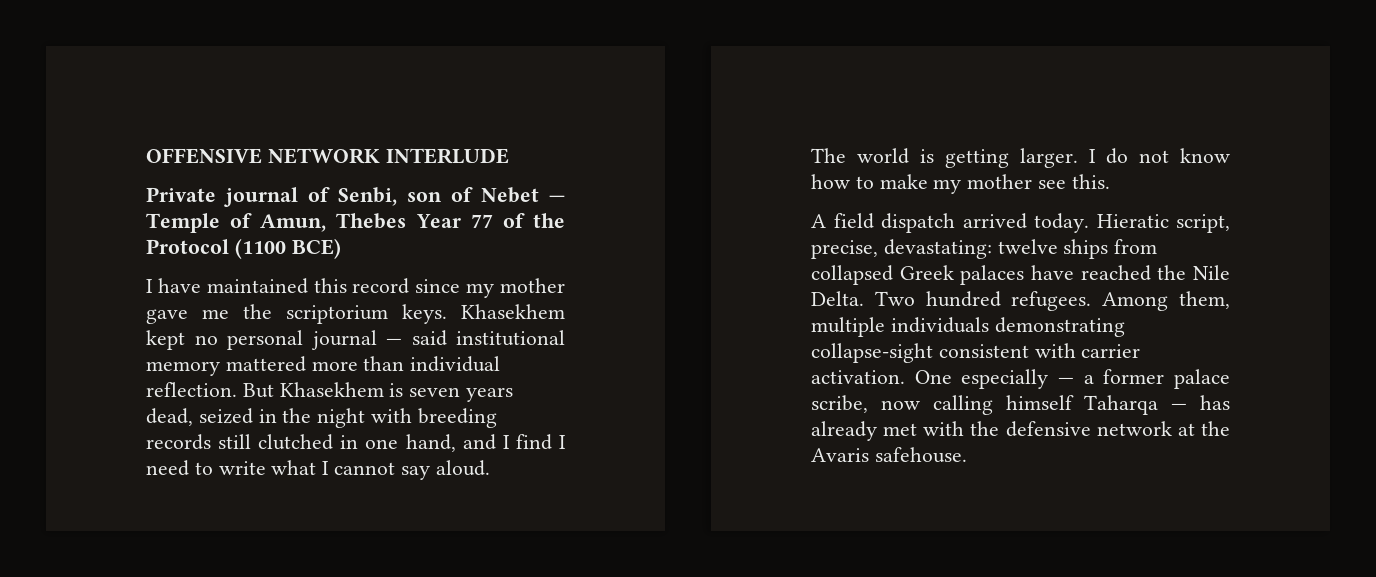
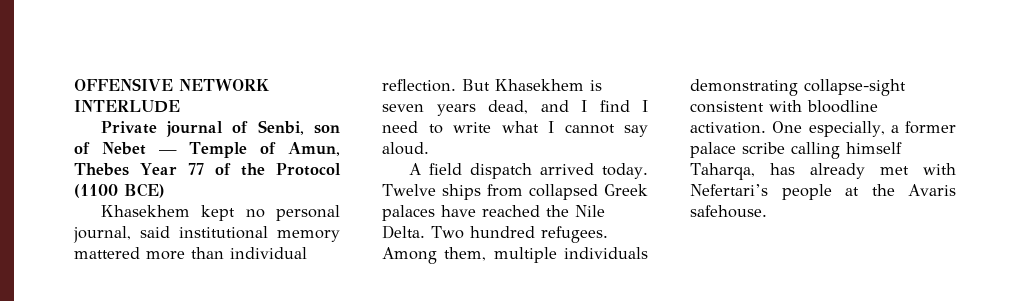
- I have maintained this record since my mother gave me the scriptorium keys. Khasekhem kept no personal journal — said institutional memory mattered more than individual reflection.
+ Khasekhem kept no personal journal, said institutional memory mattered more than individual reflection.
- But Khasekhem is seven years dead, seized in the night with breeding records still clutched in one hand, and I find I need to write what I cannot say aloud.
+ But Khasekhem is seven years dead, and I find I need to write what I cannot say aloud.
- The world is getting larger. I do not know how to make my mother see this.
- Hieratic script, precise, devastating: twelve ships from collapsed Greek palaces have reached the Nile Delta.
+ Twelve ships from collapsed Greek palaces have reached the Nile Delta.
- Among them, multiple individuals demonstrating collapse-sight consistent with carrier activation.
+ Among them, multiple individuals demonstrating collapse-sight consistent with bloodline activation.
- One especially — a former palace scribe, now calling himself Taharqa — has already met with the defensive network at the Avaris safehouse.
+ One especially, a former palace scribe calling himself Taharqa, has already met with Nefertari’s people at the Avaris safehouse.

